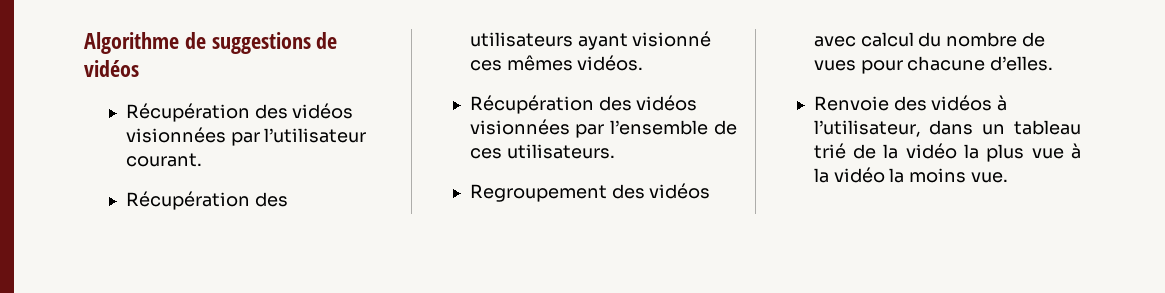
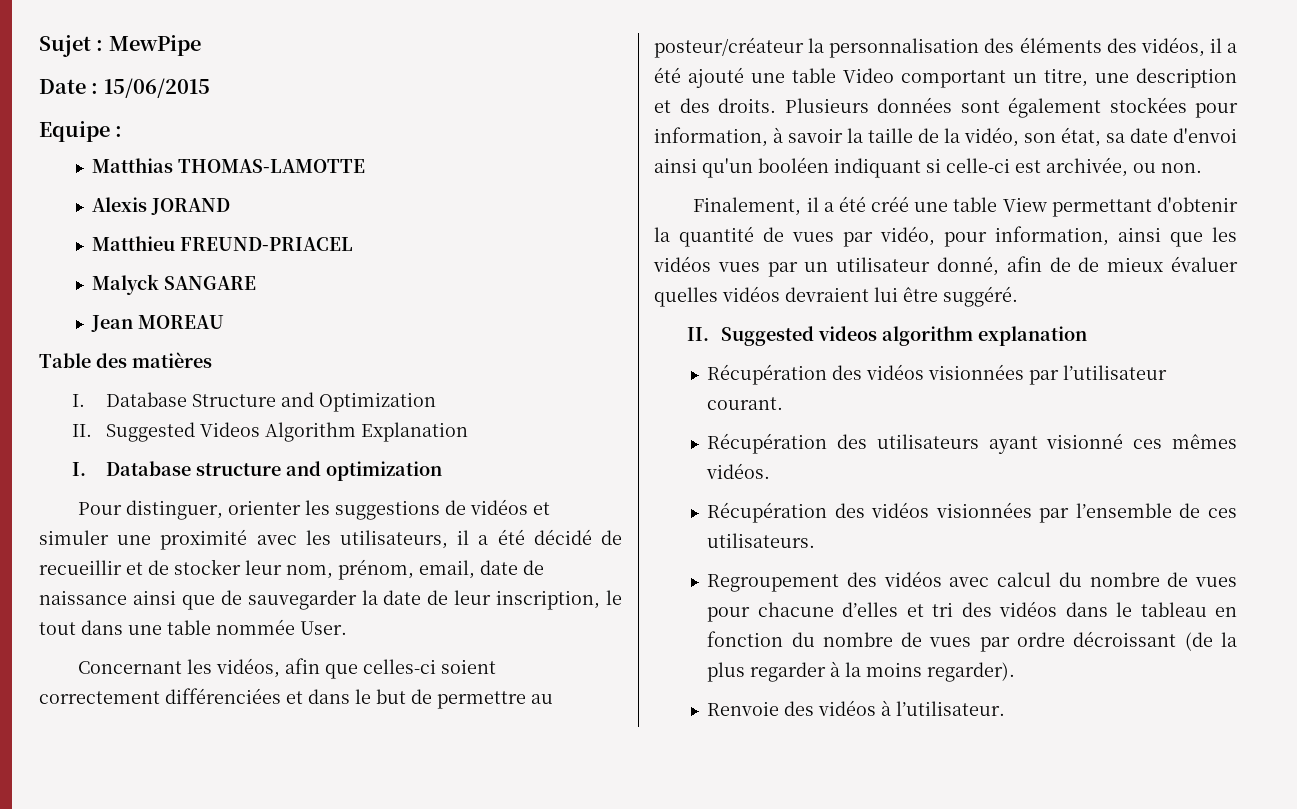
- Algorithme de suggestions de vidéos
+ Sujet : MewPipe
+ Date : 15/06/2015
+ Equipe :
+ Matthias THOMAS-LAMOTTE
+ Alexis JORAND
+ Matthieu FREUND-PRIACEL
+ Malyck SANGARE
+ Jean MOREAU
+ Table des matières
+ I. Database Structure and Optimization
+ II. Suggested Videos Algorithm Explanation
+ I. Database structure and optimization
+ Pour distinguer, orienter les suggestions de vidéos et simuler une proximité avec les utilisateurs, il a été décidé de recueillir et de stocker leur nom, prénom, email, date de naissance ainsi que de sauvegarder la date de leur inscription, le tout dans une table nommée User.
+ Concernant les vidéos, afin que celles-ci soient correctement différenciées et dans le but de permettre au posteur/créateur la personnalisation des éléments des vidéos, il a été ajouté une table Video comportant un titre, une description et des droits. Plusieurs données sont également stockées pour information, à savoir la taille de la vidéo, son état, sa date d'envoi ainsi qu'un booléen indiquant si celle-ci est archivée, ou non.
+ Finalement, il a été créé une table View permettant d'obtenir la quantité de vues par vidéo, pour information, ainsi que les vidéos vues par un utilisateur donné, afin de de mieux évaluer quelles vidéos devraient lui être suggéré.
+ II. Suggested videos algorithm explanation
- Regroupement des vidéos avec calcul du nombre de vues pour chacune d’elles.
- Renvoie des vidéos à l’utilisateur, dans un tableau trié de la vidéo la plus vue à la vidéo la moins vue.
+ Regroupement des vidéos avec calcul du nombre de vues pour chacune d’elles et tri des vidéos dans le tableau en fonction du nombre de vues par ordre décroissant (de la plus regarder à la moins regarder).
+ Renvoie des vidéos à l’utilisateur.

